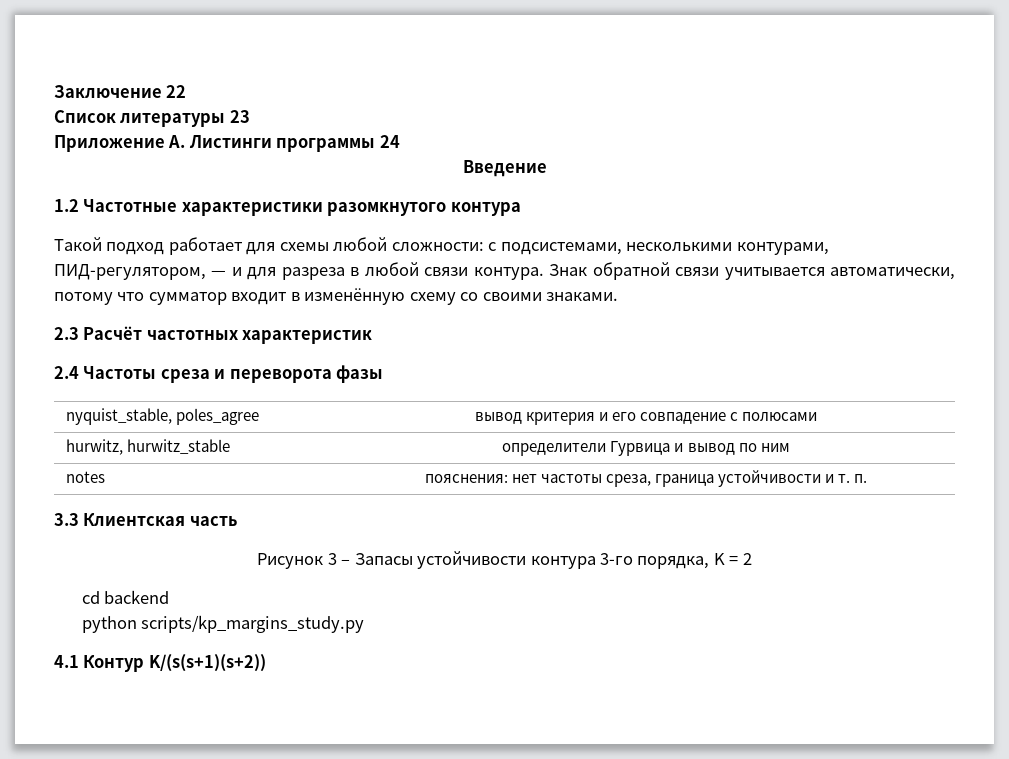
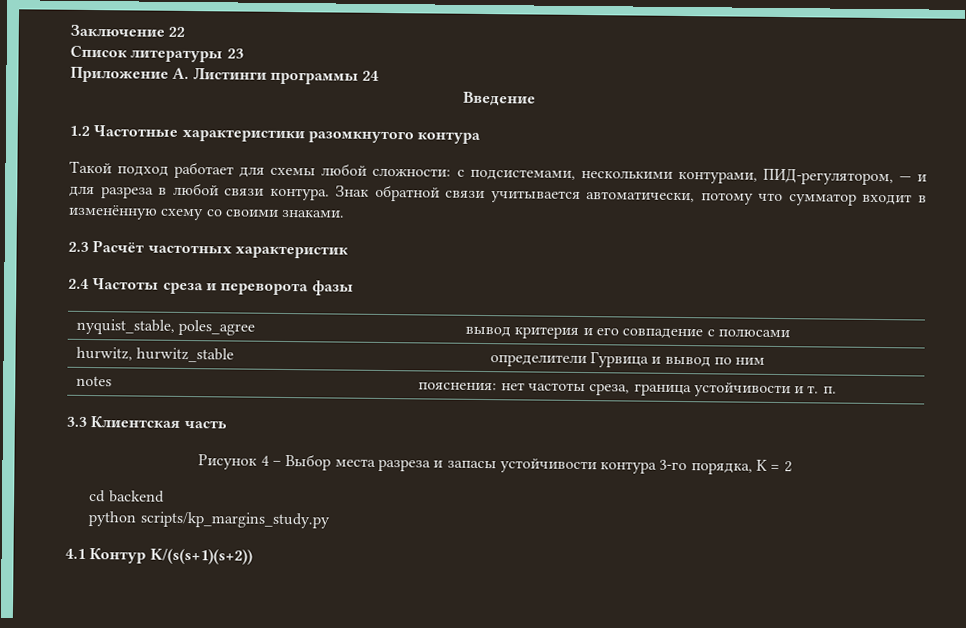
- Рисунок 3 – Запасы устойчивости контура 3-го порядка, K = 2
+ Рисунок 4 – Выбор места разреза и запасы устойчивости контура 3-го порядка, K = 2

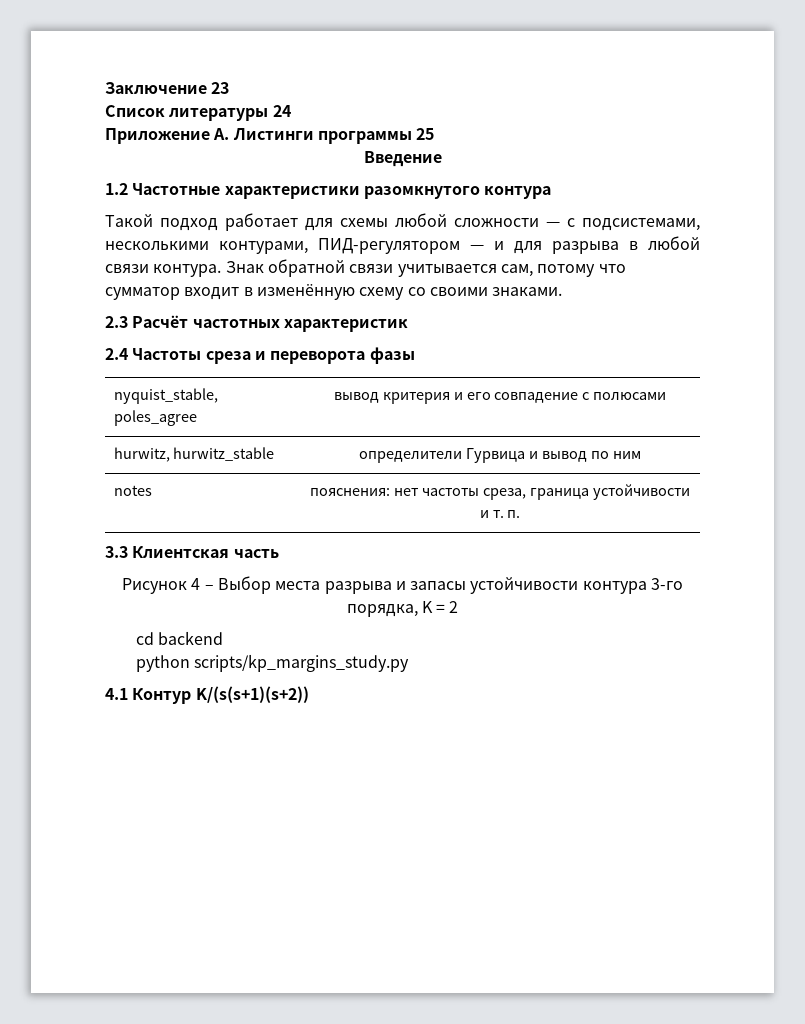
- Заключение 22
+ Заключение 23
- Список литературы 23
+ Список литературы 24
- Приложение А. Листинги программы 24
+ Приложение А. Листинги программы 25
- Такой подход работает для схемы любой сложности: с подсистемами, несколькими контурами, ПИД-регулятором, — и для разреза в любой связи контура.
+ Такой подход работает для схемы любой сложности — с подсистемами, несколькими контурами, ПИД-регулятором — и для разрыва в любой связи контура.
- Знак обратной связи учитывается автоматически, потому что сумматор входит в изменённую схему со своими знаками.
+ Знак обратной связи учитывается сам, потому что сумматор входит в изменённую схему со своими знаками.
- Рисунок 4 – Выбор места разреза и запасы устойчивости контура 3-го порядка, K = 2
+ Рисунок 4 – Выбор места разрыва и запасы устойчивости контура 3-го порядка, K = 2

